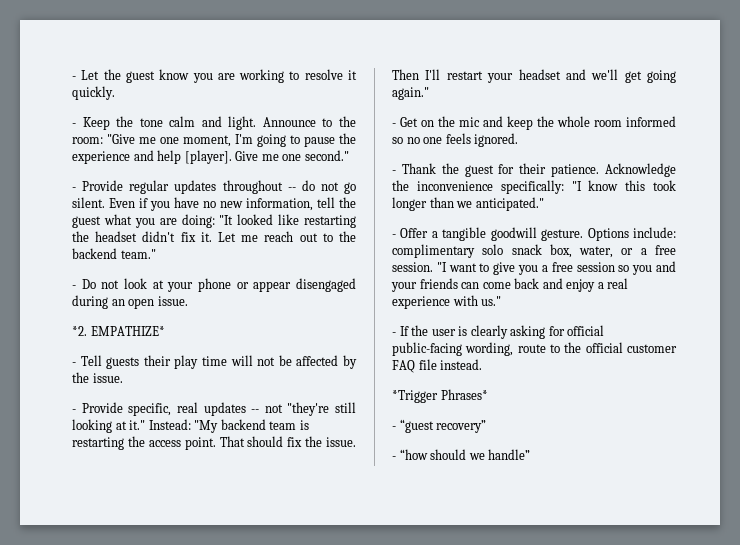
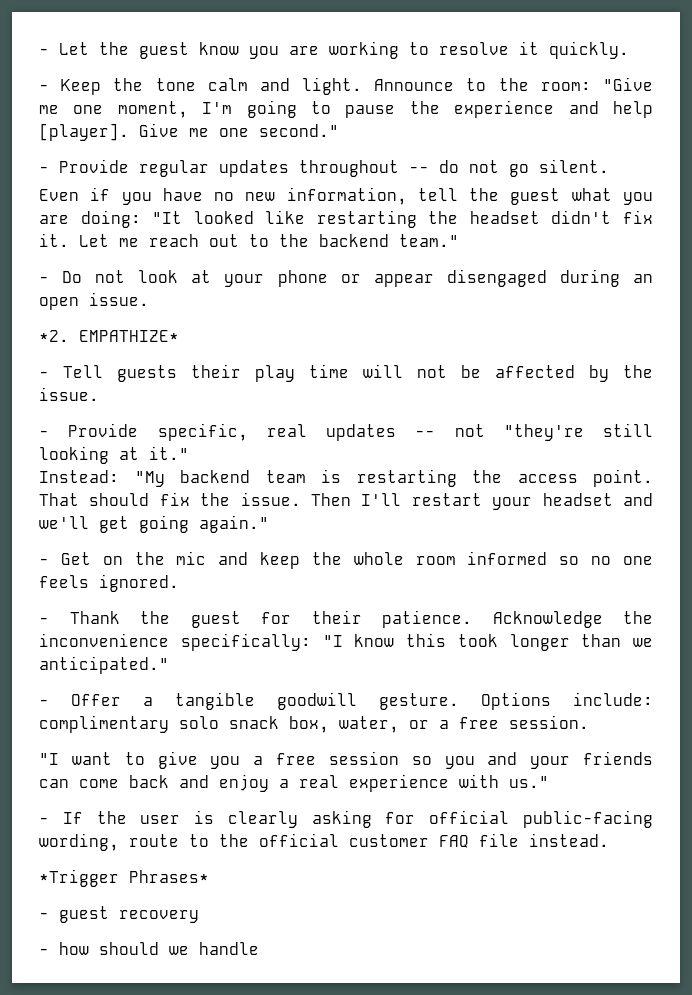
- - Provide regular updates throughout -- do not go silent. Even if you have no new information, tell the guest what you are doing: "It looked like restarting the headset didn't fix it.
+ - Provide regular updates throughout -- do not go silent.
+ Even if you have no new information, tell the guest what you are doing: "It looked like restarting the headset didn't fix it.
- - Provide specific, real updates -- not "they're still looking at it." Instead: "My backend team is restarting the access point.
+ - Provide specific, real updates -- not "they're still looking at it."
+ Instead: "My backend team is restarting the access point.
- Options include: complimentary solo snack box, water, or a free session. "I want to give you a free session so you and your friends can come back and enjoy a real experience with us."
+ Options include: complimentary solo snack box, water, or a free session.
+ "I want to give you a free session so you and your friends can come back and enjoy a real experience with us."
- - “guest recovery”
- - “how should we handle”
+ - guest recovery
+ - how should we handle

